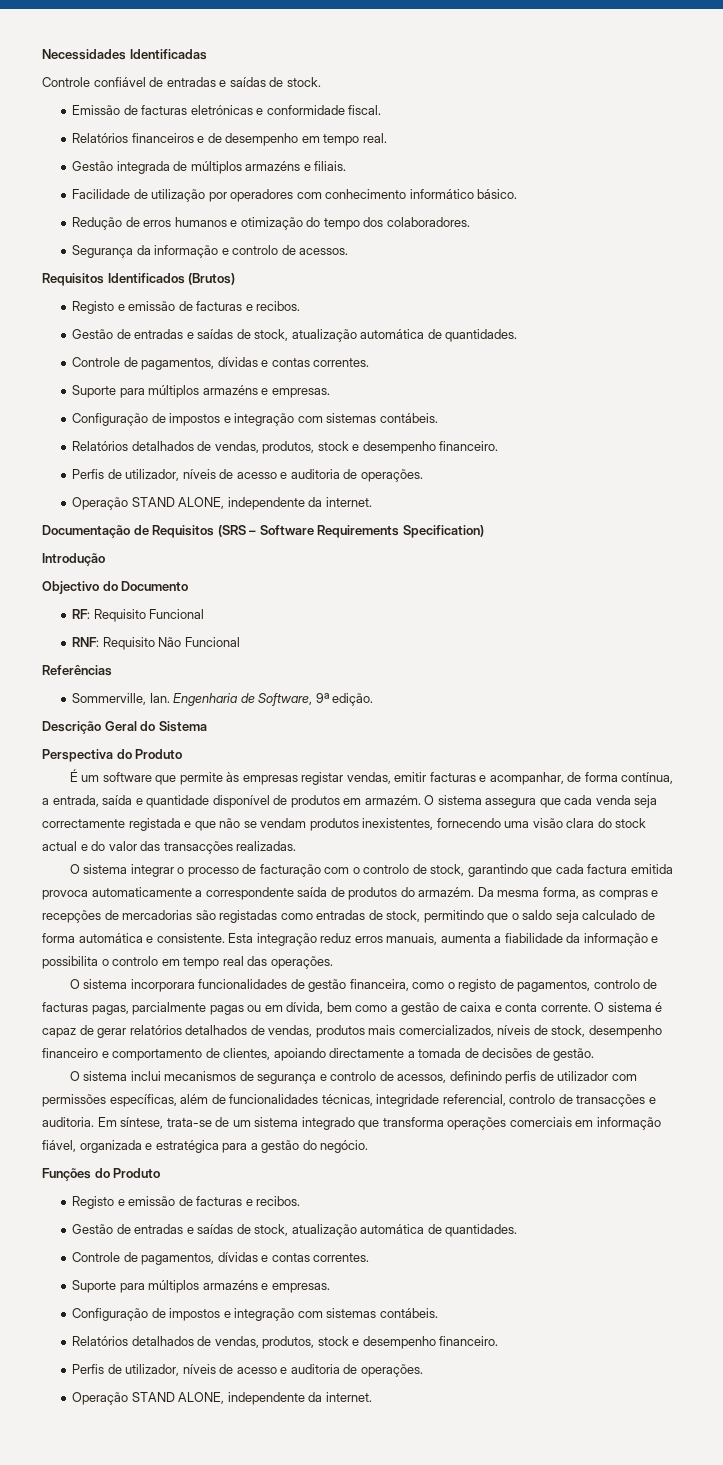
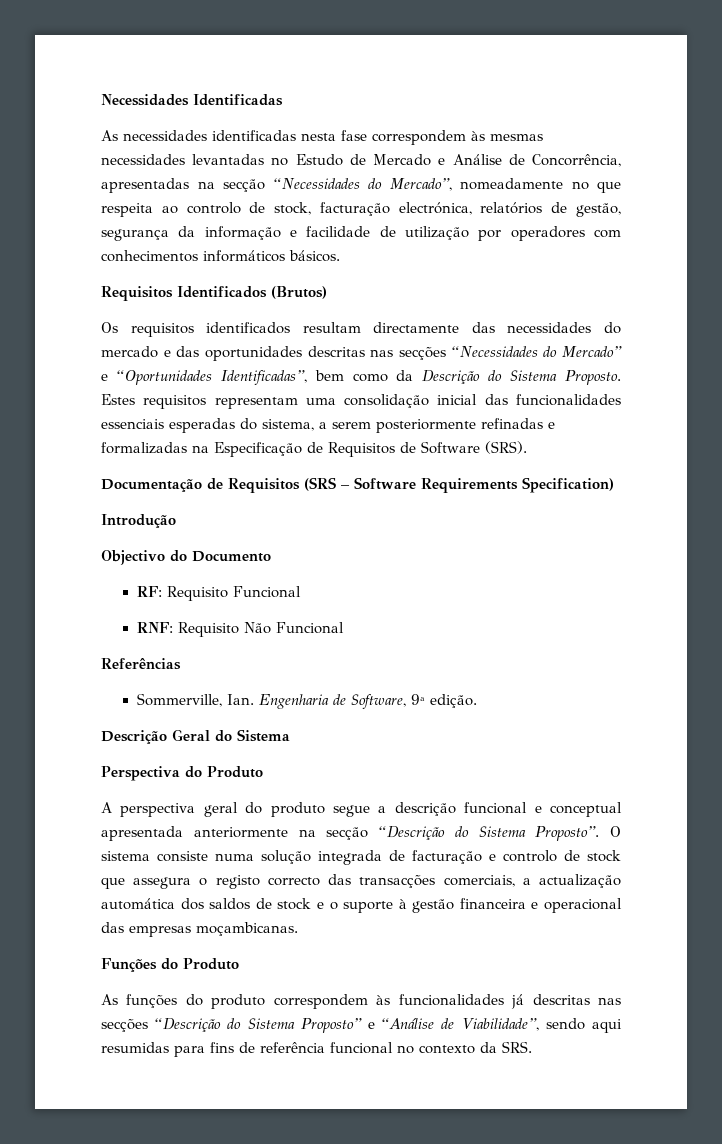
- Controle confiável de entradas e saídas de stock.
- Emissão de facturas eletrónicas e conformidade fiscal.
- Relatórios financeiros e de desempenho em tempo real.
- Gestão integrada de múltiplos armazéns e filiais.
- Facilidade de utilização por operadores com conhecimento informático básico.
- Redução de erros humanos e otimização do tempo dos colaboradores.
- Segurança da informação e controlo de acessos.
+ As necessidades identificadas nesta fase correspondem às mesmas necessidades levantadas no Estudo de Mercado e Análise de Concorrência, apresentadas na secção “Necessidades do Mercado”, nomeadamente no que respeita ao controlo de stock, facturação electrónica, relatórios de gestão, segurança da informação e facilidade de utilização por operadores com conhecimentos informáticos básicos.
  Requisitos Identificados (Brutos)
- Registo e emissão de facturas e recibos.
- Gestão de entradas e saídas de stock, atualização automática de quantidades.
- Controle de pagamentos, dívidas e contas correntes.
- Suporte para múltiplos armazéns e empresas.
- Configuração de impostos e integração com sistemas contábeis.
- Relatórios detalhados de vendas, produtos, stock e desempenho financeiro.
- Perfis de utilizador, níveis de acesso e auditoria de operações.
- Operação STAND ALONE, independente da internet.
+ Os requisitos identificados resultam directamente das necessidades do mercado e das oportunidades descritas nas secções “Necessidades do Mercado” e “Oportunidades Identificadas”, bem como da Descrição do Sistema Proposto. Estes requisitos representam uma consolidação inicial das funcionalidades essenciais esperadas do sistema, a serem posteriormente refinadas e formalizadas na Especificação de Requisitos de Software (SRS).
- É um software que permite às empresas registar vendas, emitir facturas e acompanhar, de forma contínua, a entrada, saída e quantidade disponível de produtos em armazém. O sistema assegura que cada venda seja correctamente registada e que não se vendam produtos inexistentes, fornecendo uma visão clara do stock actual e do valor das transacções realizadas.
- O sistema integrar o processo de facturação com o controlo de stock, garantindo que cada factura emitida provoca automaticamente a correspondente saída de produtos do armazém. Da mesma forma, as compras e recepções de mercadorias são registadas como entradas de stock, permitindo que o saldo seja calculado de forma automática e consistente. Esta integração reduz erros manuais, aumenta a fiabilidade da informação e possibilita o controlo em tempo real das operações.
- O sistema incorporara funcionalidades de gestão financeira, como o registo de pagamentos, controlo de facturas pagas, parcialmente pagas ou em dívida, bem como a gestão de caixa e conta corrente. O sistema é capaz de gerar relatórios detalhados de vendas, produtos mais comercializados, níveis de stock, desempenho financeiro e comportamento de clientes, apoiando directamente a tomada de decisões de gestão.
- O sistema inclui mecanismos de segurança e controlo de acessos, definindo perfis de utilizador com permissões específicas, além de funcionalidades técnicas, integridade referencial, controlo de transacções e auditoria. Em síntese, trata-se de um sistema integrado que transforma operações comerciais em informação fiável, organizada e estratégica para a gestão do negócio.
+ A perspectiva geral do produto segue a descrição funcional e conceptual apresentada anteriormente na secção “Descrição do Sistema Proposto”. O sistema consiste numa solução integrada de facturação e controlo de stock que assegura o registo correcto das transacções comerciais, a actualização automática dos saldos de stock e o suporte à gestão financeira e operacional das empresas moçambicanas.
  Funções do Produto
- Registo e emissão de facturas e recibos.
- Gestão de entradas e saídas de stock, atualização automática de quantidades.
- Controle de pagamentos, dívidas e contas correntes.
- Suporte para múltiplos armazéns e empresas.
- Configuração de impostos e integração com sistemas contábeis.
- Relatórios detalhados de vendas, produtos, stock e desempenho financeiro.
- Perfis de utilizador, níveis de acesso e auditoria de operações.
- Operação STAND ALONE, independente da internet.
+ As funções do produto correspondem às funcionalidades já descritas nas secções “Descrição do Sistema Proposto” e “Análise de Viabilidade”, sendo aqui resumidas para fins de referência funcional no contexto da SRS.

